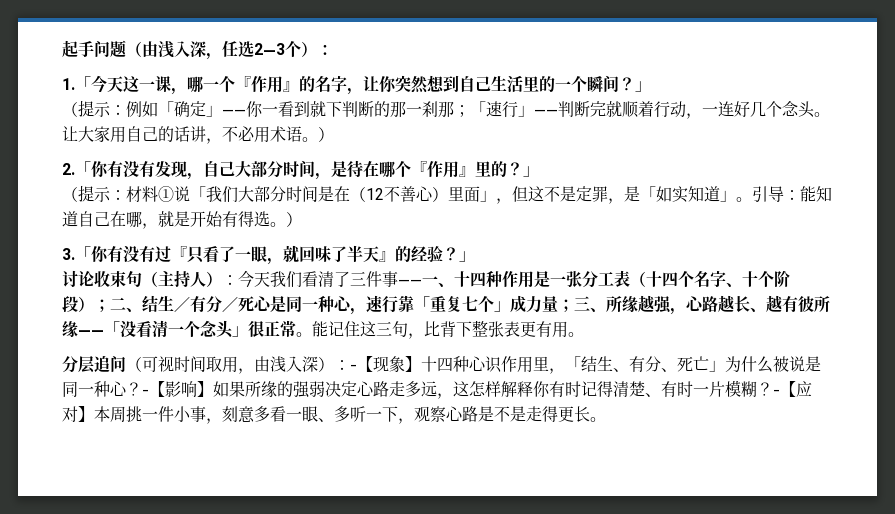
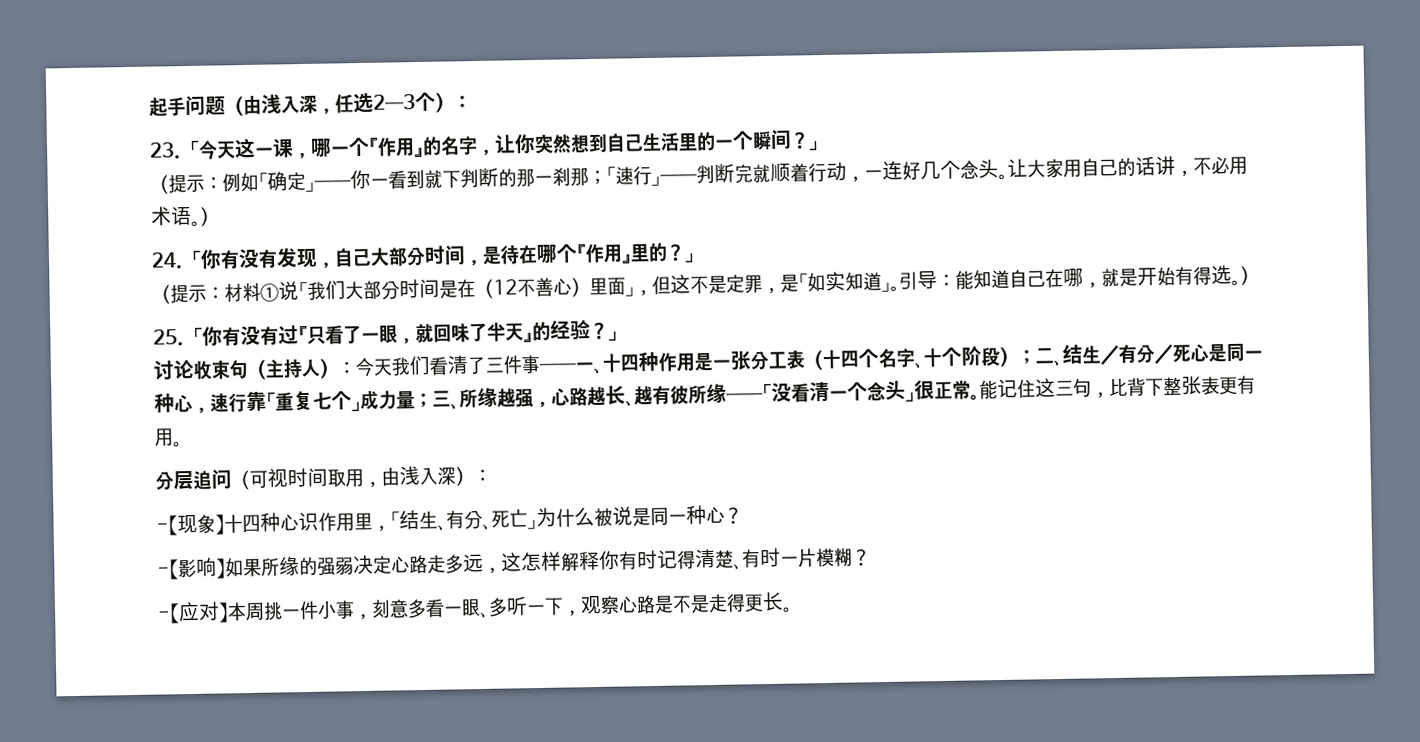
- 1.「今天这一课，哪一个『作用』的名字，让你突然想到自己生活里的一个瞬间？」
+ 23.「今天这一课，哪一个『作用』的名字，让你突然想到自己生活里的一个瞬间？」
- 2.「你有没有发现，自己大部分时间，是待在哪个『作用』里的？」
+ 24.「你有没有发现，自己大部分时间，是待在哪个『作用』里的？」
- 3.「你有没有过『只看了一眼，就回味了半天』的经验？」
+ 25.「你有没有过『只看了一眼，就回味了半天』的经验？」
- 分层追问（可视时间取用，由浅入深）：-【现象】十四种心识作用里，「结生、有分、死亡」为什么被说是同一种心？-【影响】如果所缘的强弱决定心路走多远，这怎样解释你有时记得清楚、有时一片模糊？-【应对】本周挑一件小事，刻意多看一眼、多听一下，观察心路是不是走得更长。
+ 分层追问（可视时间取用，由浅入深）：
+ -【现象】十四种心识作用里，「结生、有分、死亡」为什么被说是同一种心？
+ -【影响】如果所缘的强弱决定心路走多远，这怎样解释你有时记得清楚、有时一片模糊？
+ -【应对】本周挑一件小事，刻意多看一眼、多听一下，观察心路是不是走得更长。

